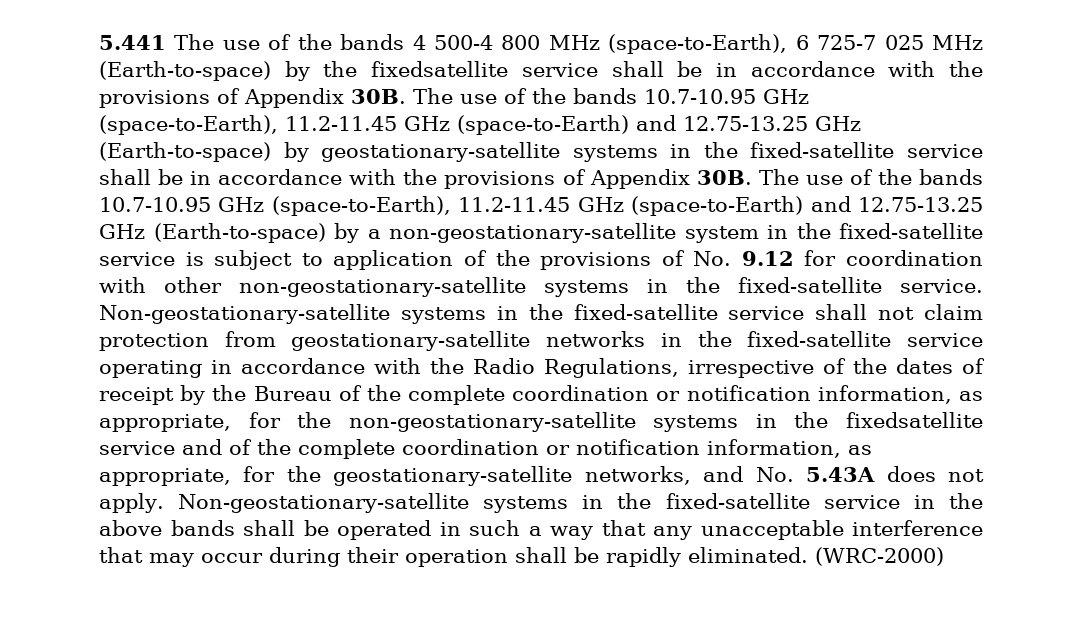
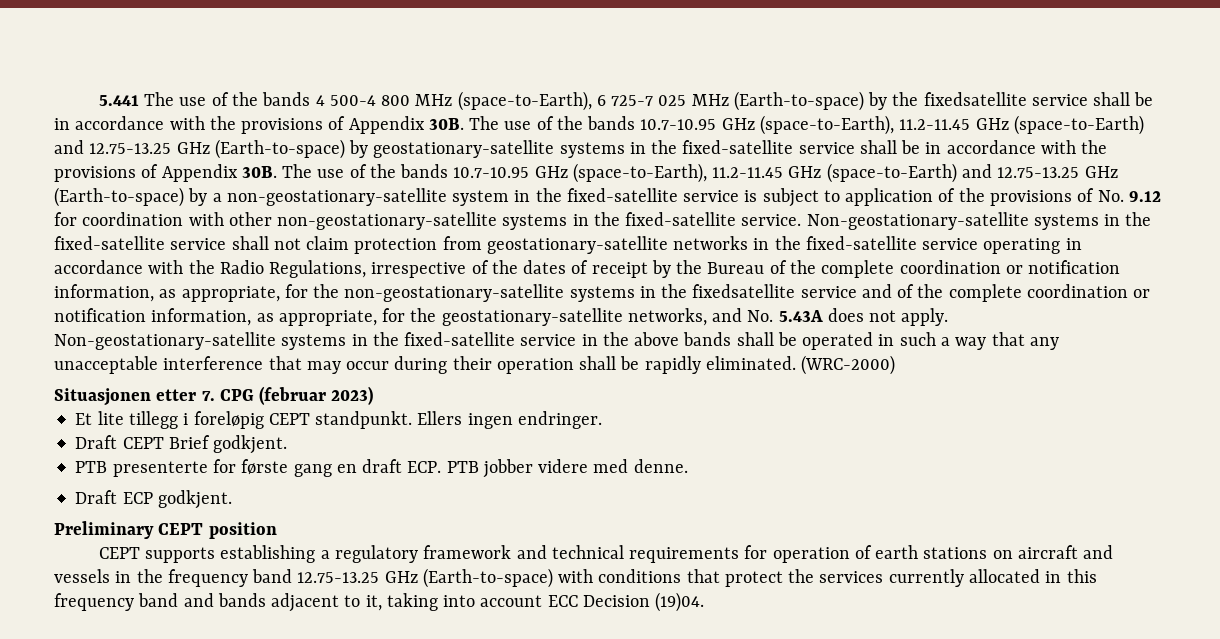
+ Situasjonen etter 7. CPG (februar 2023)
+ Et lite tillegg i foreløpig CEPT standpunkt. Ellers ingen endringer.
+ Draft CEPT Brief godkjent.
+ PTB presenterte for første gang en draft ECP. PTB jobber videre med denne.
+ Draft ECP godkjent.
+ Preliminary CEPT position
+ CEPT supports establishing a regulatory framework and technical requirements for operation of earth stations on aircraft and vessels in the frequency band 12.75-13.25 GHz (Earth-to-space) with conditions that protect the services currently allocated in this frequency band and bands adjacent to it, taking into account ECC Decision (19)04.

